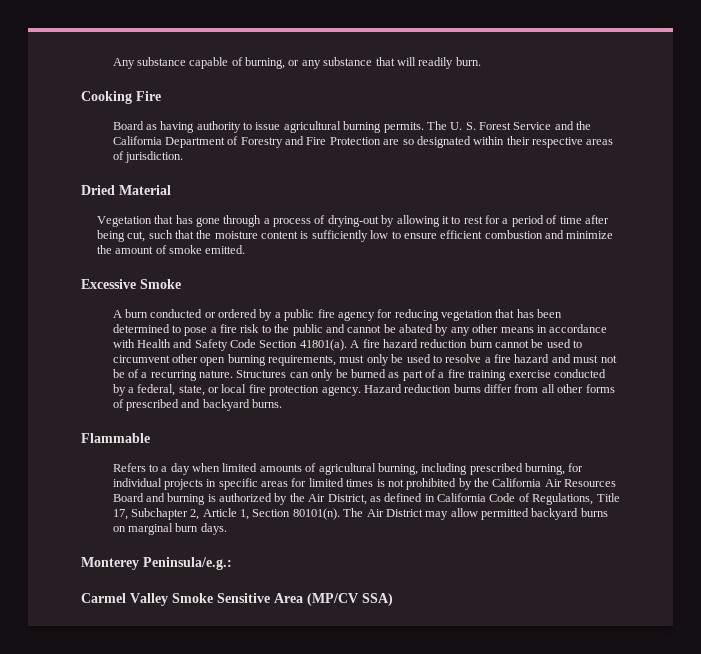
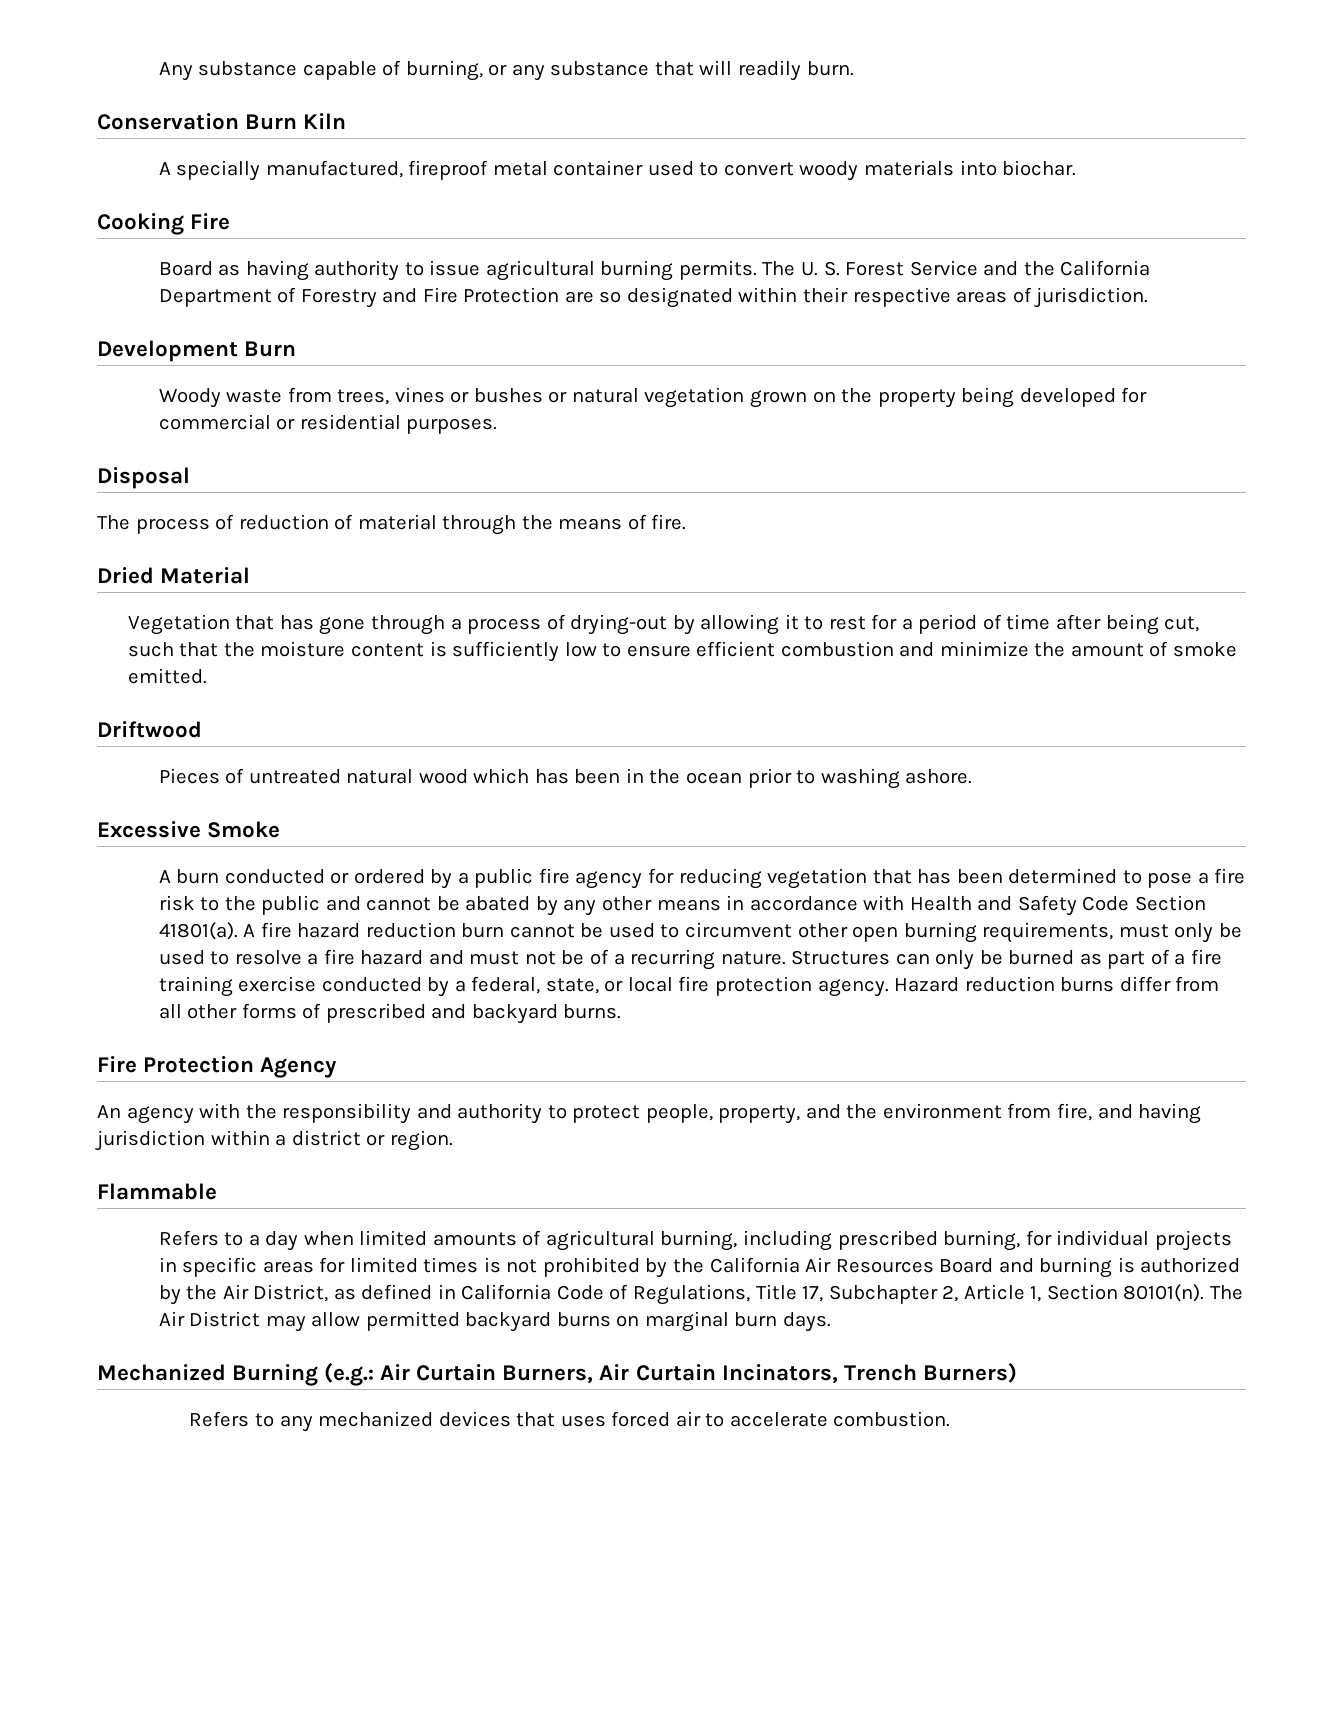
+ Conservation Burn Kiln
+ A specially manufactured, fireproof metal container used to convert woody materials into biochar.
+ Development Burn
+ Woody waste from trees, vines or bushes or natural vegetation grown on the property being developed for commercial or residential purposes.
+ Disposal
+ The process of reduction of material through the means of fire.
+ Driftwood
+ Pieces of untreated natural wood which has been in the ocean prior to washing ashore.
+ Fire Protection Agency
+ An agency with the responsibility and authority to protect people, property, and the environment from fire, and having jurisdiction within a district or region.
- Monterey Peninsula/e.g.:
- Carmel Valley Smoke Sensitive Area (MP/CV SSA)
+ Mechanized Burning (e.g.: Air Curtain Burners, Air Curtain Incinators, Trench Burners)
+ Refers to any mechanized devices that uses forced air to accelerate combustion.

